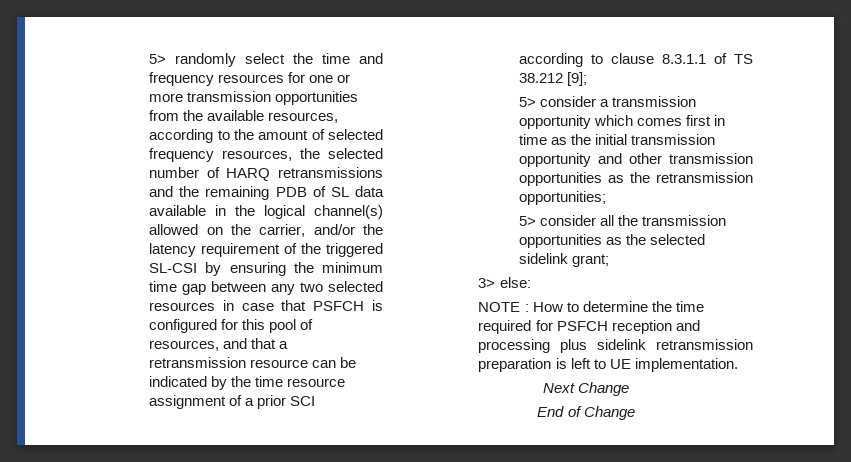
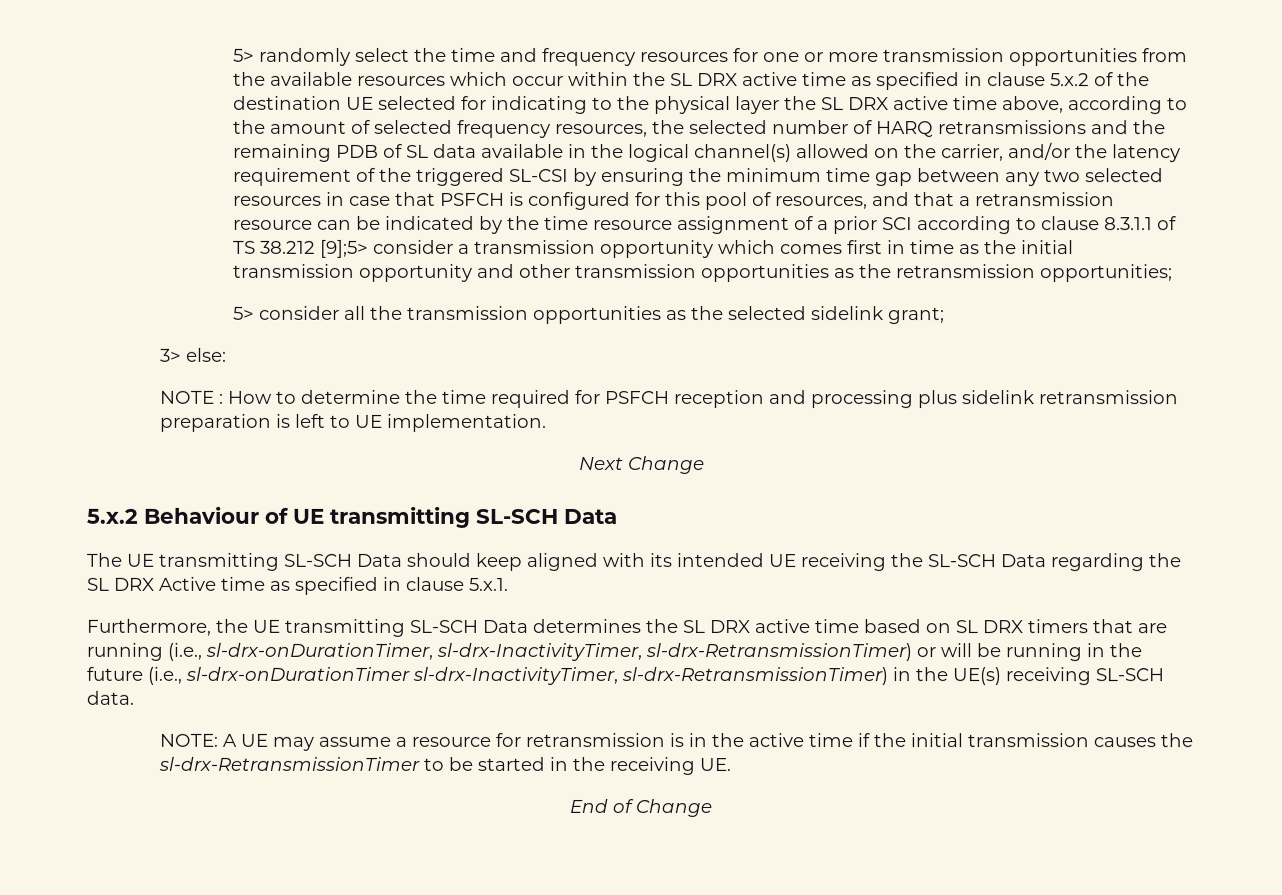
- 5> randomly select the time and frequency resources for one or more transmission opportunities from the available resources, according to the amount of selected frequency resources, the selected number of HARQ retransmissions and the remaining PDB of SL data available in the logical channel(s) allowed on the carrier, and/or the latency requirement of the triggered SL-CSI by ensuring the minimum time gap between any two selected resources in case that PSFCH is configured for this pool of resources, and that a retransmission resource can be indicated by the time resource assignment of a prior SCI according to clause 8.3.1.1 of TS 38.212 [9];
- 5> consider a transmission opportunity which comes first in time as the initial transmission opportunity and other transmission opportunities as the retransmission opportunities;
+ 5> randomly select the time and frequency resources for one or more transmission opportunities from the available resources which occur within the SL DRX active time as specified in clause 5.x.2 of the destination UE selected for indicating to the physical layer the SL DRX active time above, according to the amount of selected frequency resources, the selected number of HARQ retransmissions and the remaining PDB of SL data available in the logical channel(s) allowed on the carrier, and/or the latency requirement of the triggered SL-CSI by ensuring the minimum time gap between any two selected resources in case that PSFCH is configured for this pool of resources, and that a retransmission resource can be indicated by the time resource assignment of a prior SCI according to clause 8.3.1.1 of TS 38.212 [9];5> consider a transmission opportunity which comes first in time as the initial transmission opportunity and other transmission opportunities as the retransmission opportunities;
+ 5.x.2 Behaviour of UE transmitting SL-SCH Data
+ The UE transmitting SL-SCH Data should keep aligned with its intended UE receiving the SL-SCH Data regarding the SL DRX Active time as specified in clause 5.x.1.
+ Furthermore, the UE transmitting SL-SCH Data determines the SL DRX active time based on SL DRX timers that are running (i.e., sl-drx-onDurationTimer, sl-drx-InactivityTimer, sl-drx-RetransmissionTimer) or will be running in the future (i.e., sl-drx-onDurationTimer sl-drx-InactivityTimer, sl-drx-RetransmissionTimer) in the UE(s) receiving SL-SCH data.
+ NOTE: A UE may assume a resource for retransmission is in the active time if the initial transmission causes the sl-drx-RetransmissionTimer to be started in the receiving UE.

